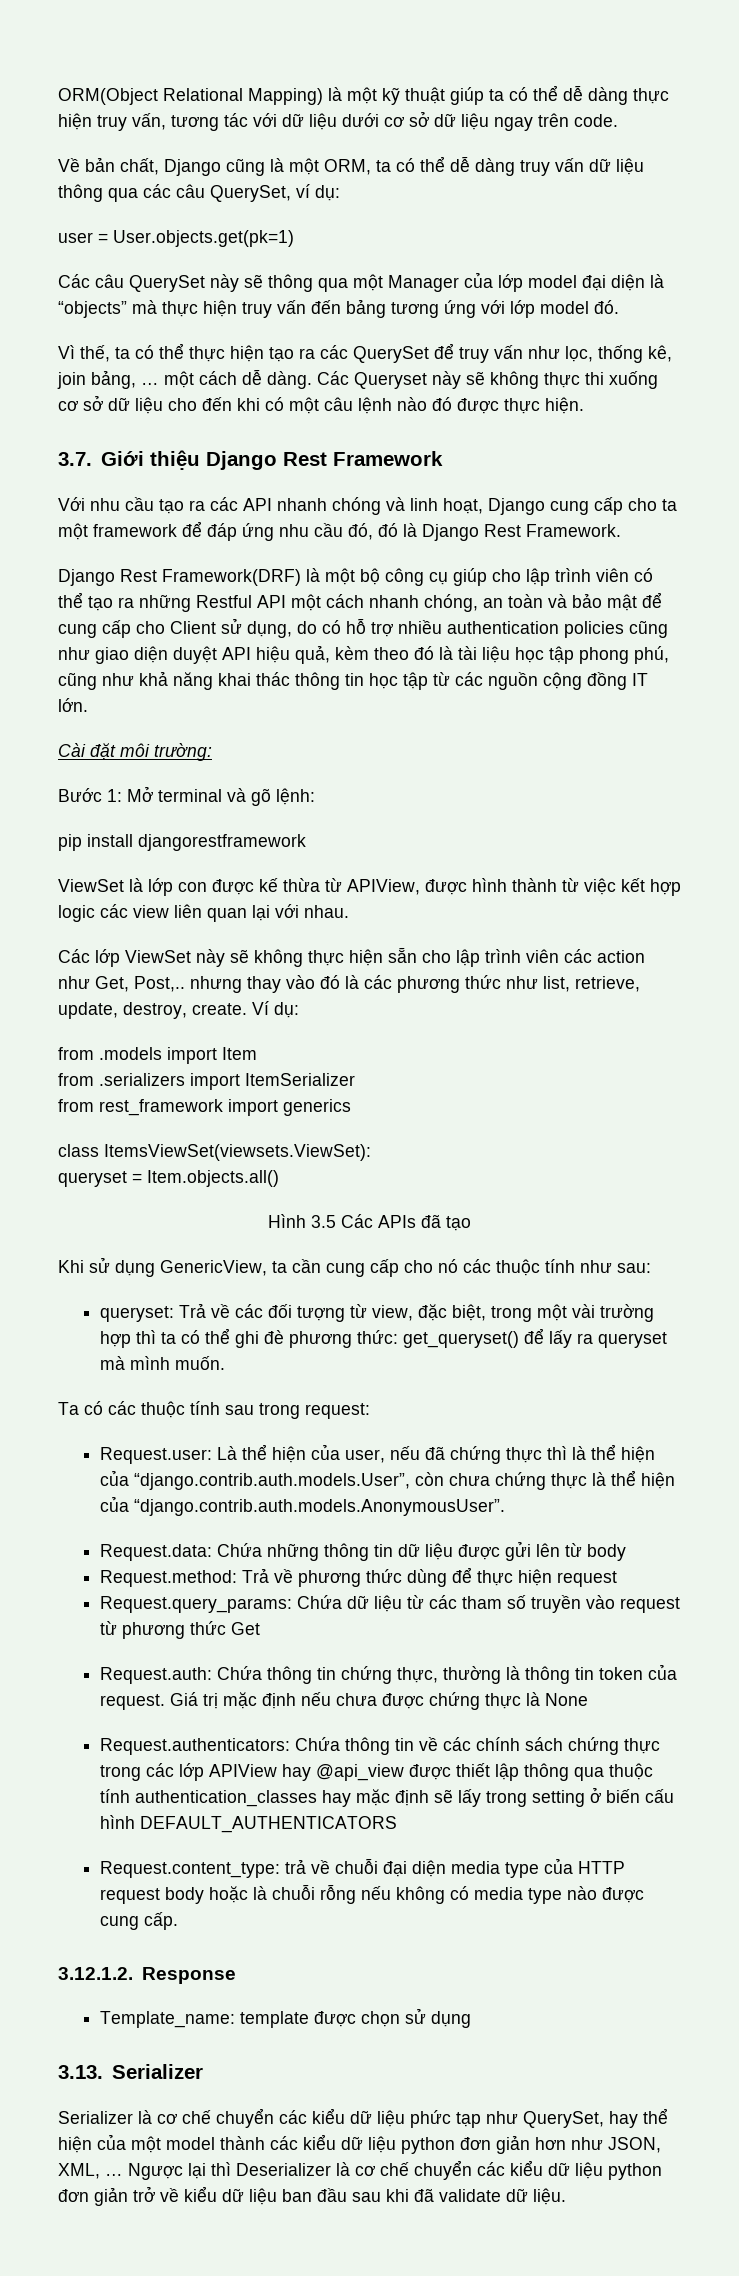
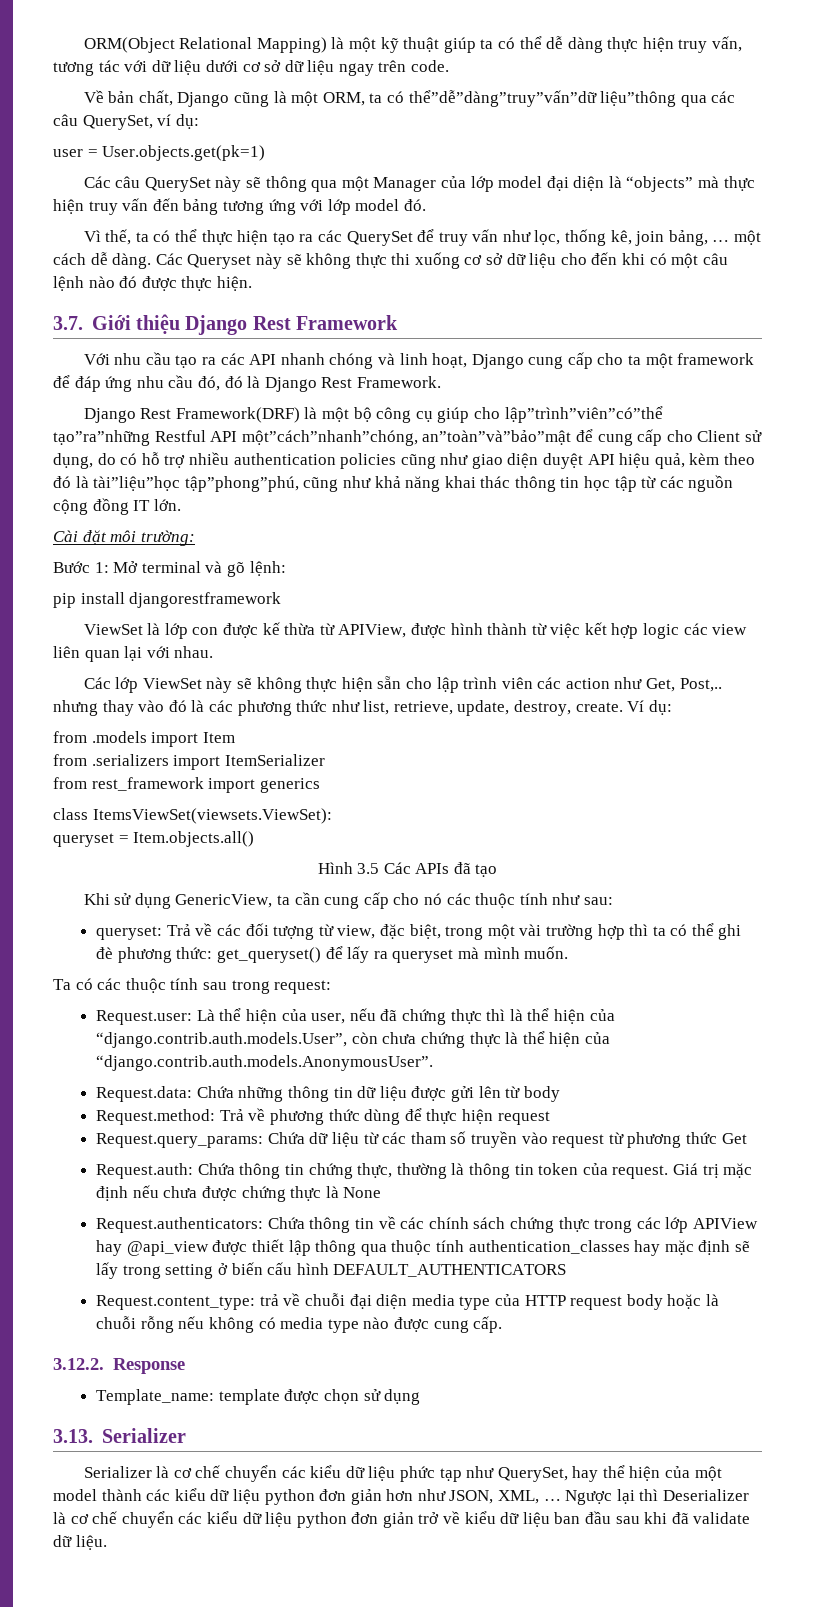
- Về bản chất, Django cũng là một ORM, ta có thể dễ dàng truy vấn dữ liệu thông qua các câu QuerySet, ví dụ:
+ Về bản chất, Django cũng là một ORM, ta có thể”dễ”dàng”truy”vấn”dữ liệu”thông qua các câu QuerySet, ví dụ:
- Django Rest Framework(DRF) là một bộ công cụ giúp cho lập trình viên có thể tạo ra những Restful API một cách nhanh chóng, an toàn và bảo mật để cung cấp cho Client sử dụng, do có hỗ trợ nhiều authentication policies cũng như giao diện duyệt API hiệu quả, kèm theo đó là tài liệu học tập phong phú, cũng như khả năng khai thác thông tin học tập từ các nguồn cộng đồng IT lớn.
+ Django Rest Framework(DRF) là một bộ công cụ giúp cho lập”trình”viên”có”thể tạo”ra”những Restful API một”cách”nhanh”chóng, an”toàn”và”bảo”mật để cung cấp cho Client sử dụng, do có hỗ trợ nhiều authentication policies cũng như giao diện duyệt API hiệu quả, kèm theo đó là tài”liệu”học tập”phong”phú, cũng như khả năng khai thác thông tin học tập từ các nguồn cộng đồng IT lớn.
- 3.12.1.2. Response
+ 3.12.2. Response

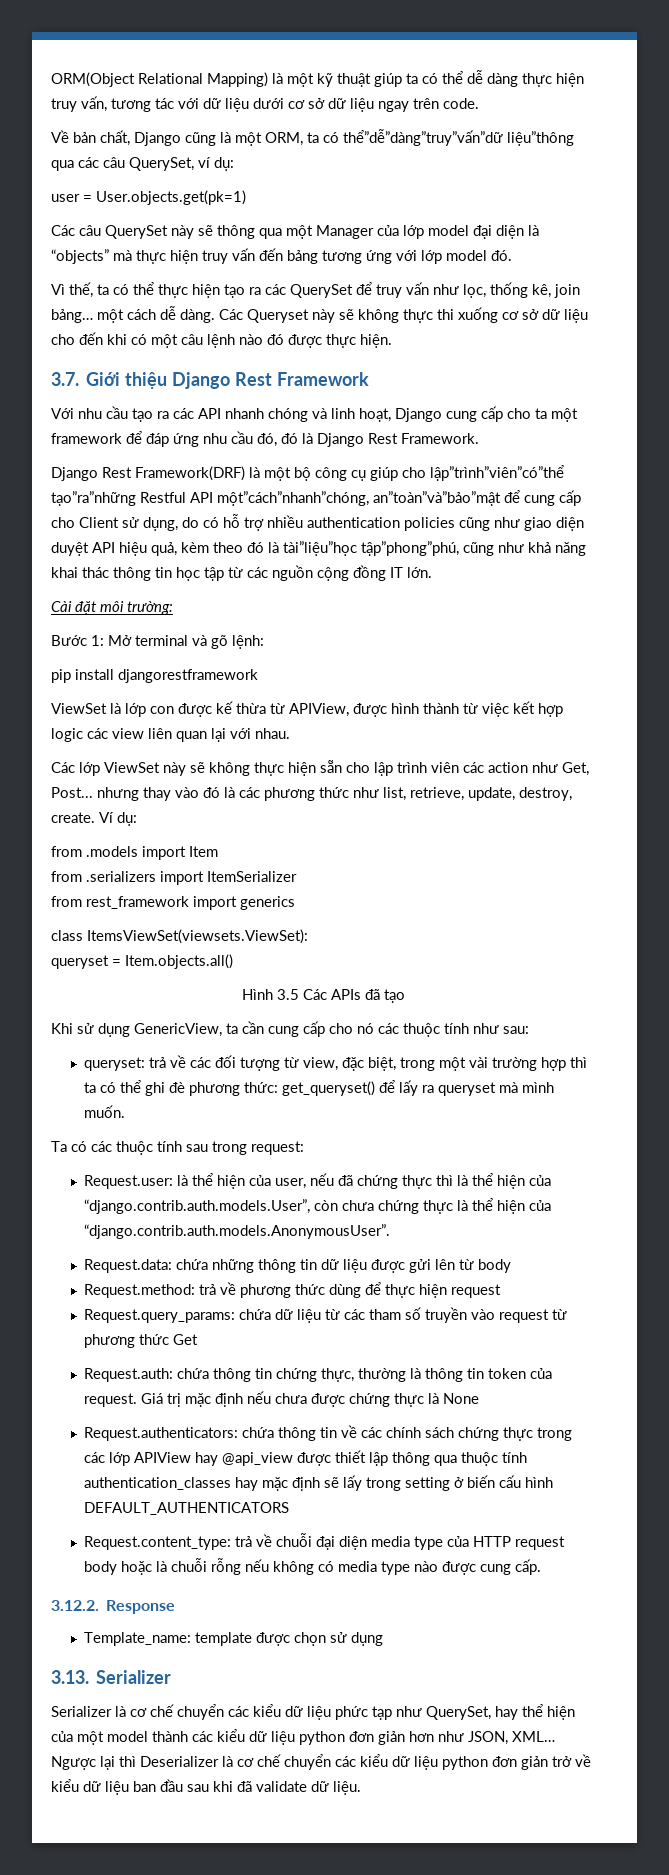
- Vì thế, ta có thể thực hiện tạo ra các QuerySet để truy vấn như lọc, thống kê, join bảng, … một cách dễ dàng.
+ Vì thế, ta có thể thực hiện tạo ra các QuerySet để truy vấn như lọc, thống kê, join bảng… một cách dễ dàng.
- Các lớp ViewSet này sẽ không thực hiện sẵn cho lập trình viên các action như Get, Post,.. nhưng thay vào đó là các phương thức như list, retrieve, update, destroy, create.
+ Các lớp ViewSet này sẽ không thực hiện sẵn cho lập trình viên các action như Get, Post... nhưng thay vào đó là các phương thức như list, retrieve, update, destroy, create.
- queryset: Trả về các đối tượng từ view, đặc biệt, trong một vài trường hợp thì ta có thể ghi đè phương thức: get_queryset() để lấy ra queryset mà mình muốn.
+ queryset: trả về các đối tượng từ view, đặc biệt, trong một vài trường hợp thì ta có thể ghi đè phương thức: get_queryset() để lấy ra queryset mà mình muốn.
- Request.user: Là thể hiện của user, nếu đã chứng thực thì là thể hiện của “django.contrib.auth.models.User”, còn chưa chứng thực là thể hiện của “django.contrib.auth.models.AnonymousUser”.
+ Request.user: là thể hiện của user, nếu đã chứng thực thì là thể hiện của “django.contrib.auth.models.User”, còn chưa chứng thực là thể hiện của “django.contrib.auth.models.AnonymousUser”.
- Request.data: Chứa những thông tin dữ liệu được gửi lên từ body
+ Request.data: chứa những thông tin dữ liệu được gửi lên từ body
- Request.method: Trả về phương thức dùng để thực hiện request
+ Request.method: trả về phương thức dùng để thực hiện request
- Request.query_params: Chứa dữ liệu từ các tham số truyền vào request từ phương thức Get
+ Request.query_params: chứa dữ liệu từ các tham số truyền vào request từ phương thức Get
- Request.auth: Chứa thông tin chứng thực, thường là thông tin token của request.
+ Request.auth: chứa thông tin chứng thực, thường là thông tin token của request.
- Request.authenticators: Chứa thông tin về các chính sách chứng thực trong các lớp APIView hay @api_view được thiết lập thông qua thuộc tính authentication_classes hay mặc định sẽ lấy trong setting ở biến cấu hình DEFAULT_AUTHENTICATORS
+ Request.authenticators: chứa thông tin về các chính sách chứng thực trong các lớp APIView hay @api_view được thiết lập thông qua thuộc tính authentication_classes hay mặc định sẽ lấy trong setting ở biến cấu hình DEFAULT_AUTHENTICATORS
- Serializer là cơ chế chuyển các kiểu dữ liệu phức tạp như QuerySet, hay thể hiện của một model thành các kiểu dữ liệu python đơn giản hơn như JSON, XML, …
+ Serializer là cơ chế chuyển các kiểu dữ liệu phức tạp như QuerySet, hay thể hiện của một model thành các kiểu dữ liệu python đơn giản hơn như JSON, XML…

